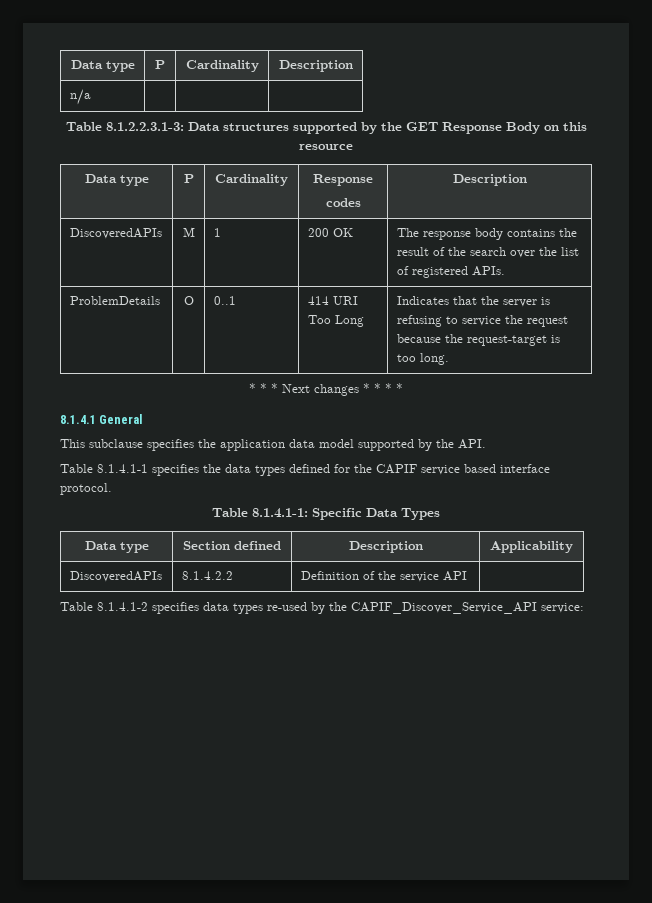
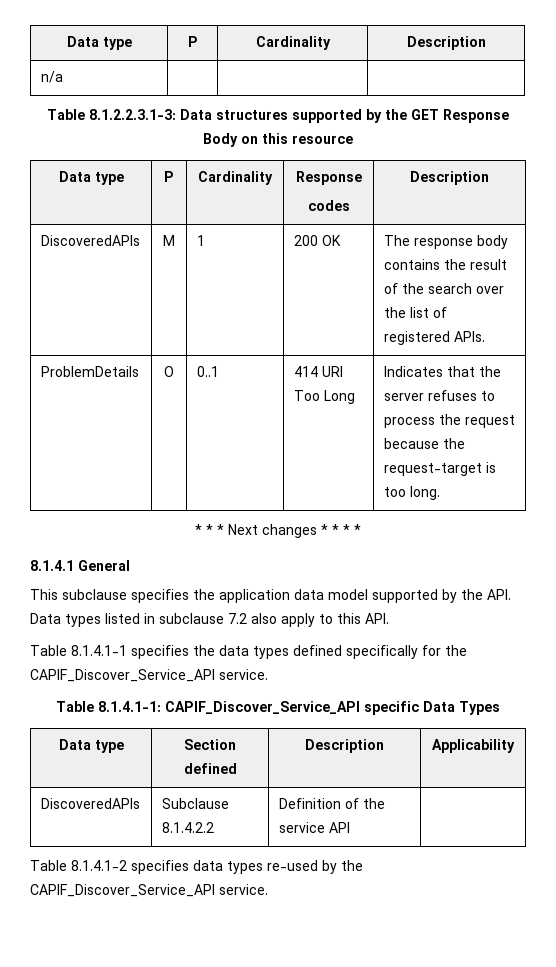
- ProblemDetails | O | 0..1 | 414 URI Too Long | Indicates that the server is refusing to service the request because the request-target is too long.
+ ProblemDetails | O | 0..1 | 414 URI Too Long | Indicates that the server refuses to process the request because the request-target is too long.
- This subclause specifies the application data model supported by the API.
+ This subclause specifies the application data model supported by the API. Data types listed in subclause 7.2 also apply to this API.
- Table 8.1.4.1-1 specifies the data types defined for the CAPIF service based interface protocol.
+ Table 8.1.4.1-1 specifies the data types defined specifically for the CAPIF_Discover_Service_API service.
- Table 8.1.4.1-1: Specific Data Types
+ Table 8.1.4.1-1: CAPIF_Discover_Service_API specific Data Types
- DiscoveredAPIs | 8.1.4.2.2 | Definition of the service API |
+ DiscoveredAPIs | Subclause 8.1.4.2.2 | Definition of the service API |
- Table 8.1.4.1-2 specifies data types re-used by the CAPIF_Discover_Service_API service:
+ Table 8.1.4.1-2 specifies data types re-used by the CAPIF_Discover_Service_API service.

